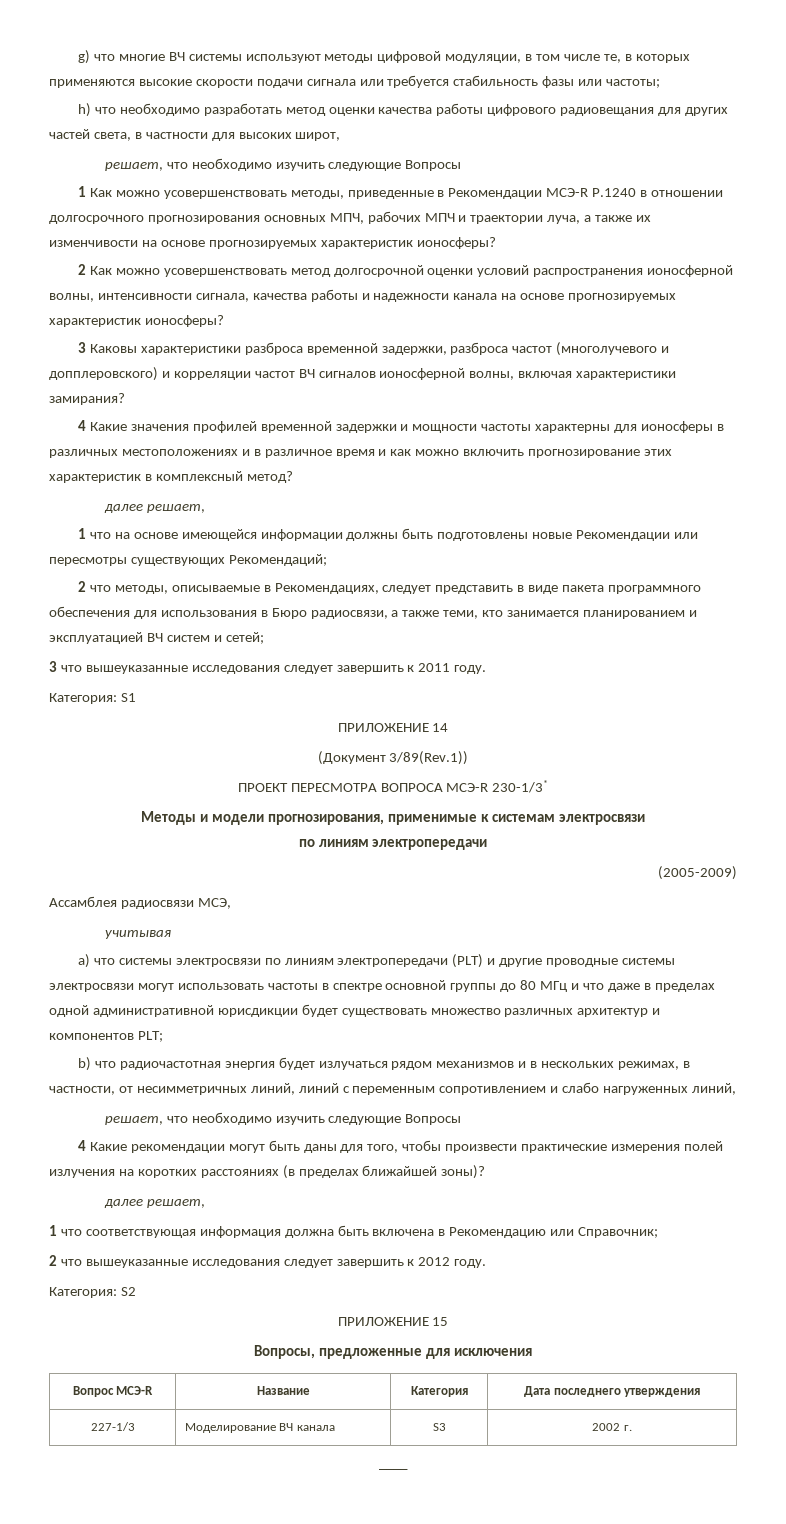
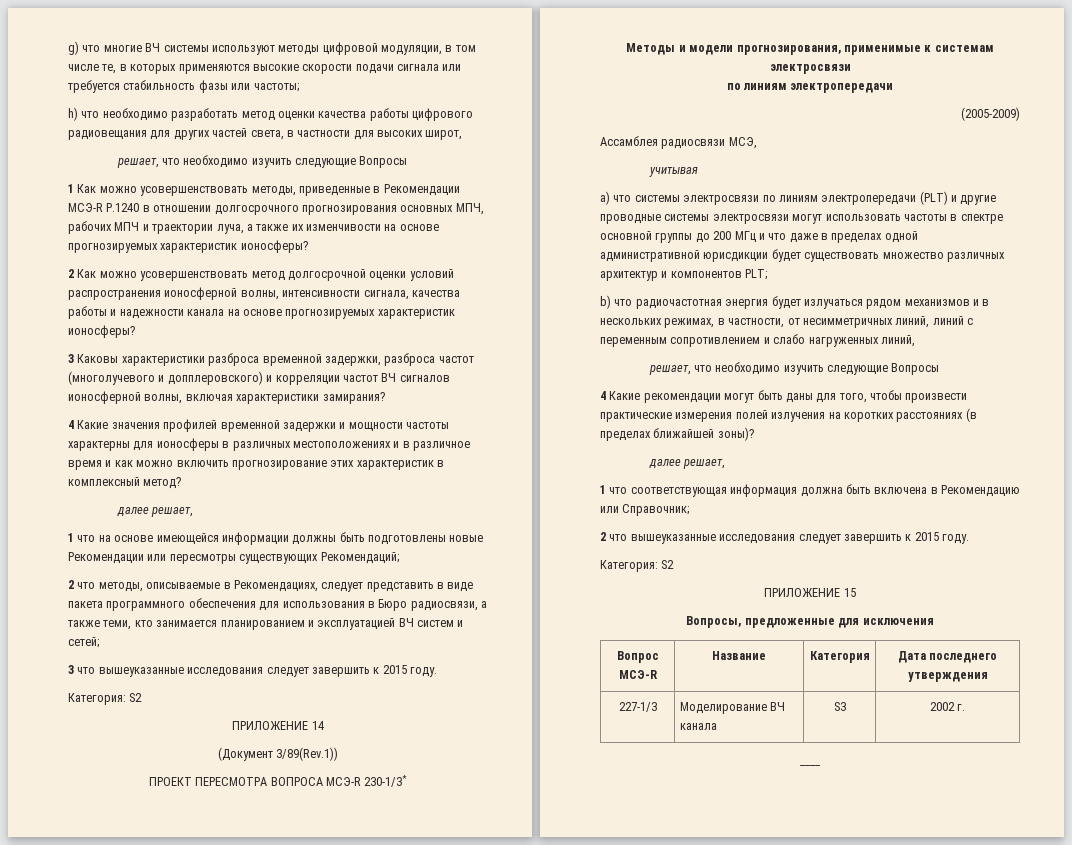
- 3 что вышеуказанные исследования следует завершить к 2011 году.
- Категория: S1
+ 3 что вышеуказанные исследования следует завершить к 2015 году.
+ Категория: S2
- a) что системы электросвязи по линиям электропередачи (PLT) и другие проводные системы электросвязи могут использовать частоты в спектре основной группы до 80 МГц и что даже в пределах одной административной юрисдикции будет существовать множество различных архитектур и компонентов PLT;
+ a) что системы электросвязи по линиям электропередачи (PLT) и другие проводные системы электросвязи могут использовать частоты в спектре основной группы до 200 МГц и что даже в пределах одной административной юрисдикции будет существовать множество различных архитектур и компонентов PLT;
- 2 что вышеуказанные исследования следует завершить к 2012 году.
+ 2 что вышеуказанные исследования следует завершить к 2015 году.

